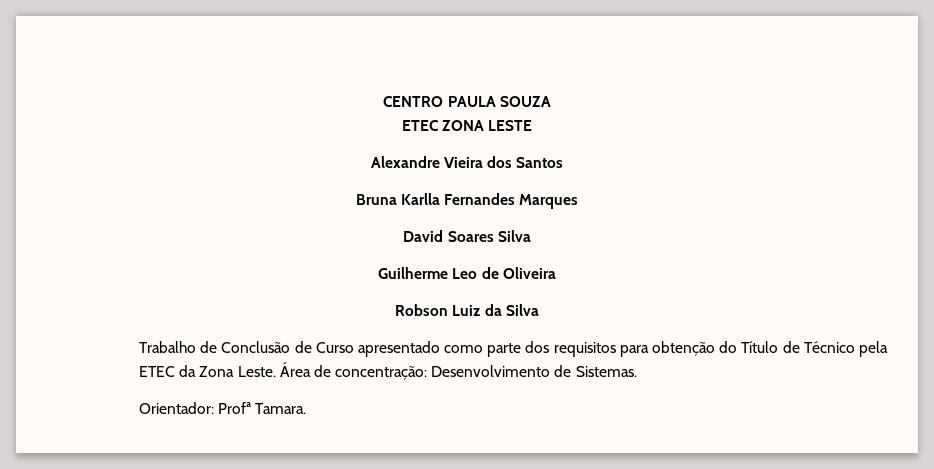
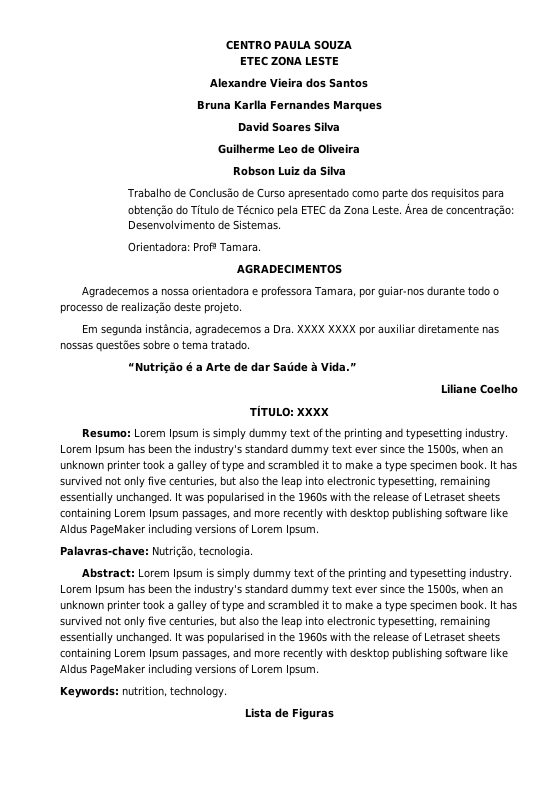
- Orientador: Profª Tamara.
+ Orientadora: Profª Tamara.
+ AGRADECIMENTOS
+ Agradecemos a nossa orientadora e professora Tamara, por guiar-nos durante todo o processo de realização deste projeto.
+ Em segunda instância, agradecemos a Dra. XXXX XXXX por auxiliar diretamente nas nossas questões sobre o tema tratado.
+ “Nutrição é a Arte de dar Saúde à Vida.”
+ Liliane Coelho
+ TÍTULO: XXXX
+ Resumo: Lorem Ipsum is simply dummy text of the printing and typesetting industry. Lorem Ipsum has been the industry's standard dummy text ever since the 1500s, when an unknown printer took a galley of type and scrambled it to make a type specimen book. It has survived not only five centuries, but also the leap into electronic typesetting, remaining essentially unchanged. It was popularised in the 1960s with the release of Letraset sheets containing Lorem Ipsum passages, and more recently with desktop publishing software like Aldus PageMaker including versions of Lorem Ipsum.
+ Palavras-chave: Nutrição, tecnologia.
+ Abstract: Lorem Ipsum is simply dummy text of the printing and typesetting industry. Lorem Ipsum has been the industry's standard dummy text ever since the 1500s, when an unknown printer took a galley of type and scrambled it to make a type specimen book. It has survived not only five centuries, but also the leap into electronic typesetting, remaining essentially unchanged. It was popularised in the 1960s with the release of Letraset sheets containing Lorem Ipsum passages, and more recently with desktop publishing software like Aldus PageMaker including versions of Lorem Ipsum.
+ Keywords: nutrition, technology.
+ Lista de Figuras

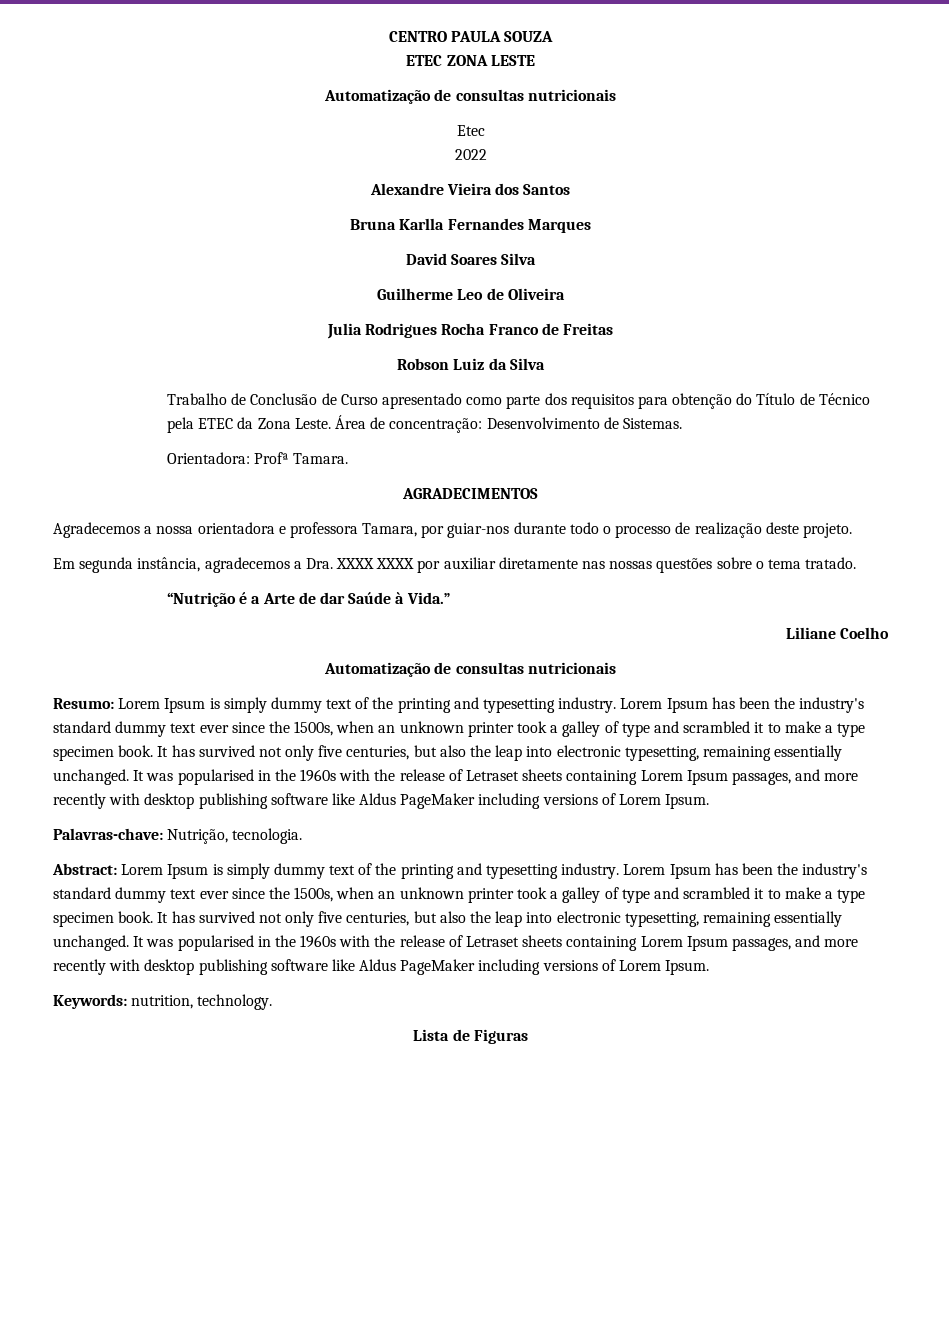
  ETEC ZONA LESTE
+ Automatização de consultas nutricionais
+ Etec
+ 2022
+ Julia Rodrigues Rocha Franco de Freitas
  Liliane Coelho
- TÍTULO: XXXX
+ Automatização de consultas nutricionais

